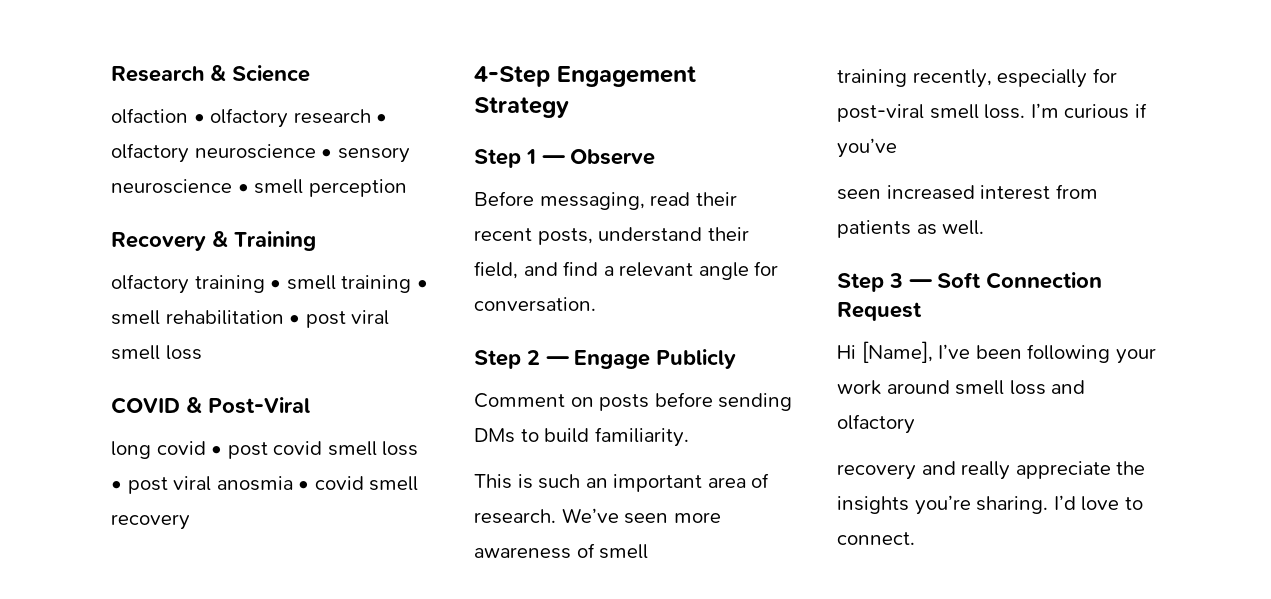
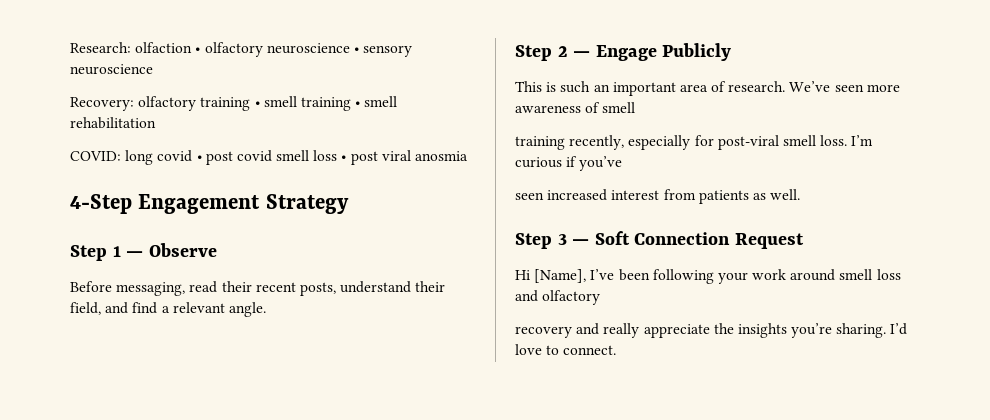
- Research & Science
- olfaction • olfactory research • olfactory neuroscience • sensory neuroscience • smell perception
- Recovery & Training
- olfactory training • smell training • smell rehabilitation • post viral smell loss
- COVID & Post-Viral
- long covid • post covid smell loss • post viral anosmia • covid smell recovery
+ Research: olfaction • olfactory neuroscience • sensory neuroscience
+ Recovery: olfactory training • smell training • smell rehabilitation
+ COVID: long covid • post covid smell loss • post viral anosmia
- Before messaging, read their recent posts, understand their field, and find a relevant angle for conversation.
+ Before messaging, read their recent posts, understand their field, and find a relevant angle.
- Comment on posts before sending DMs to build familiarity.

